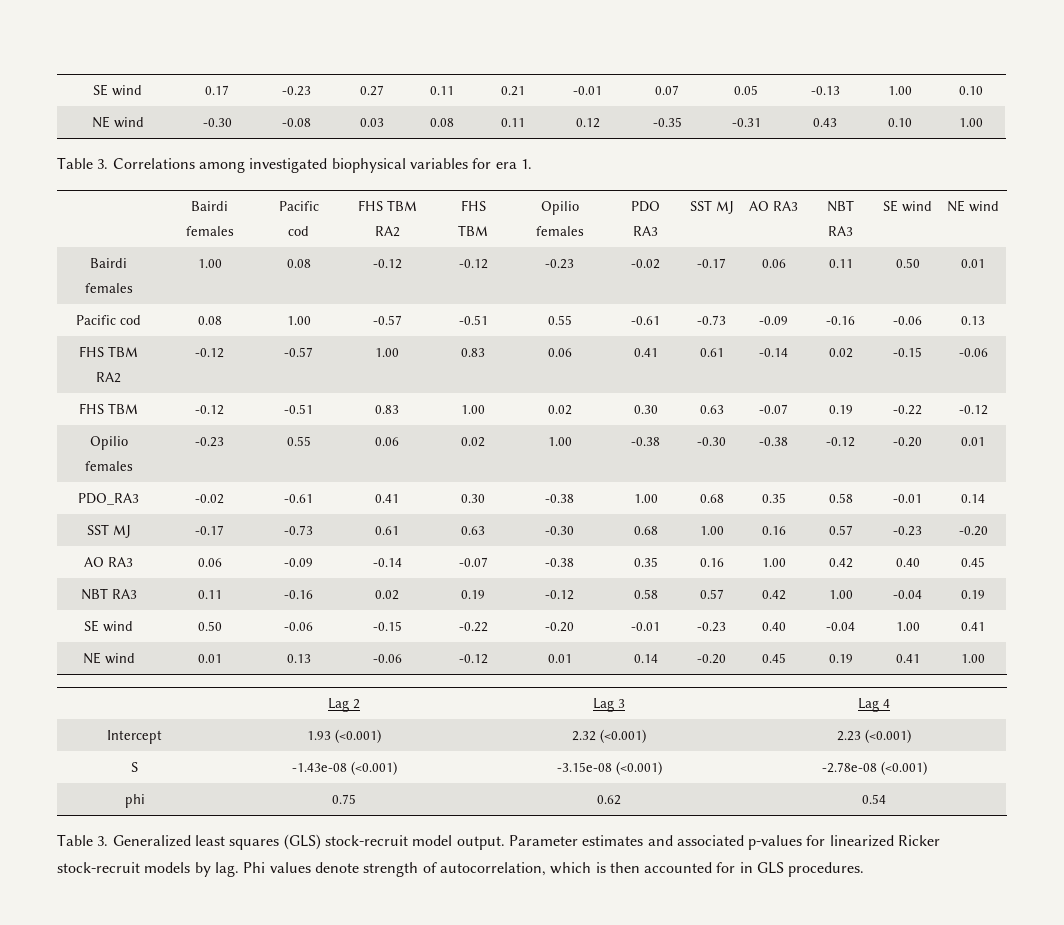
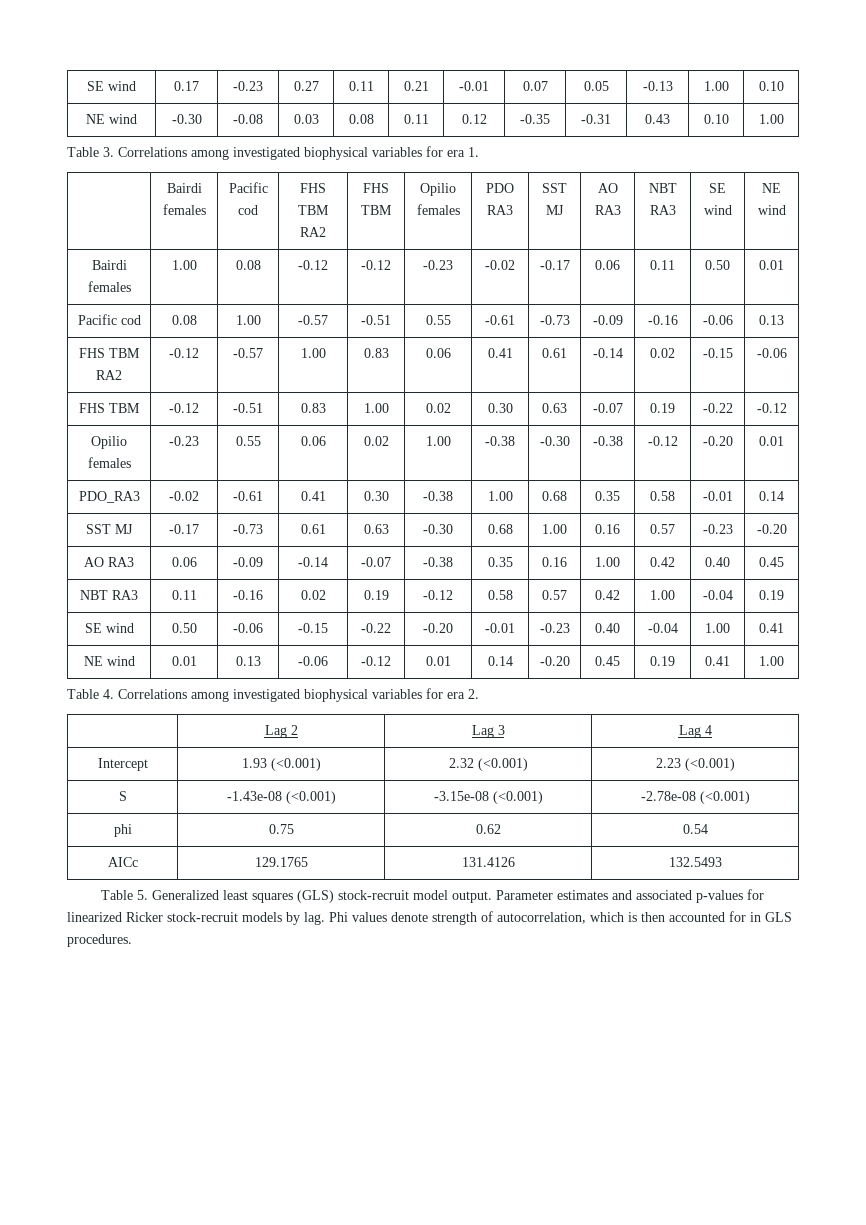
+ Table 4. Correlations among investigated biophysical variables for era 2.
- Table 3. Generalized least squares (GLS) stock-recruit model output.
+ AICc | 129.1765 | 131.4126 | 132.5493
+ Table 5. Generalized least squares (GLS) stock-recruit model output.

